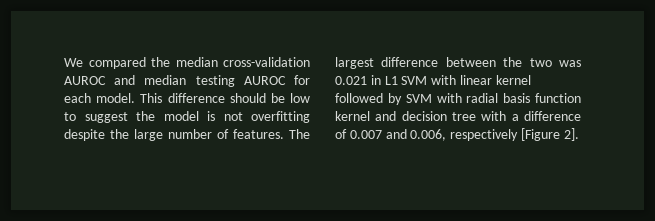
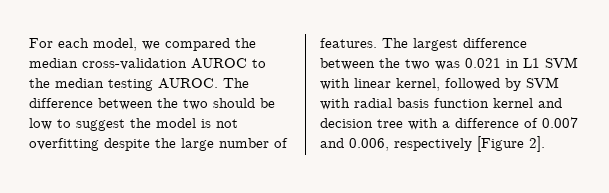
- We compared the median cross-validation AUROC and median testing AUROC for each model. This difference should be low to suggest the model is not overfitting despite the large number of features.
+ For each model, we compared the median cross-validation AUROC to the median testing AUROC. The difference between the two should be low to suggest the model is not overfitting despite the large number of features.
- The largest difference between the two was 0.021 in L1 SVM with linear kernel followed by SVM with radial basis function kernel and decision tree with a difference of 0.007 and 0.006, respectively [Figure 2].
+ The largest difference between the two was 0.021 in L1 SVM with linear kernel, followed by SVM with radial basis function kernel and decision tree with a difference of 0.007 and 0.006, respectively [Figure 2].

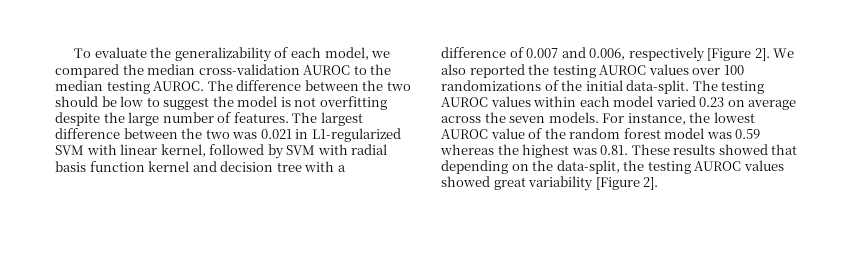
- For each model, we compared the median cross-validation AUROC to the median testing AUROC.
+ To evaluate the generalizability of each model, we compared the median cross-validation AUROC to the median testing AUROC.
- The largest difference between the two was 0.021 in L1 SVM with linear kernel, followed by SVM with radial basis function kernel and decision tree with a difference of 0.007 and 0.006, respectively [Figure 2].
+ The largest difference between the two was 0.021 in L1-regularized SVM with linear kernel, followed by SVM with radial basis function kernel and decision tree with a difference of 0.007 and 0.006, respectively [Figure 2].
+ We also reported the testing AUROC values over 100 randomizations of the initial data-split. The testing AUROC values within each model varied 0.23 on average across the seven models. For instance, the lowest AUROC value of the random forest model was 0.59 whereas the highest was 0.81. These results showed that depending on the data-split, the testing AUROC values showed great variability [Figure 2].

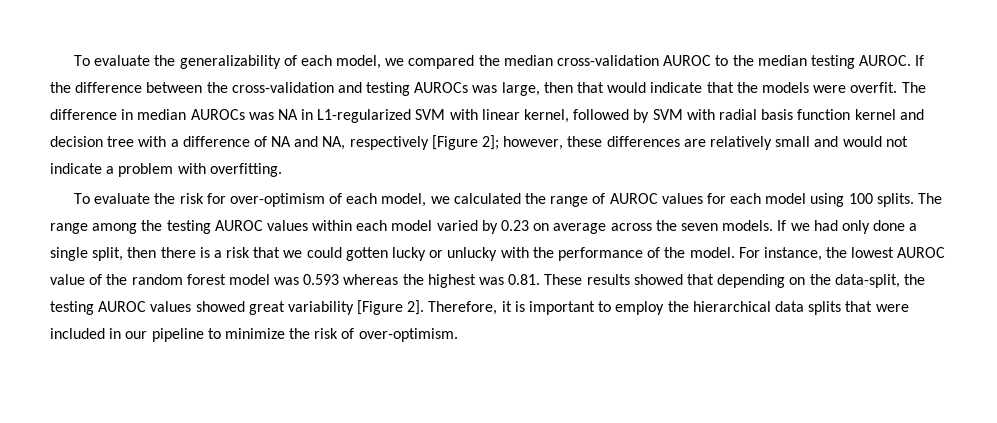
- The difference between the two should be low to suggest the model is not overfitting despite the large number of features. The largest difference between the two was 0.021 in L1-regularized SVM with linear kernel, followed by SVM with radial basis function kernel and decision tree with a difference of 0.007 and 0.006, respectively [Figure 2]. We also reported the testing AUROC values over 100 randomizations of the initial data-split. The testing AUROC values within each model varied 0.23 on average across the seven models.
+ If the difference between the cross-validation and testing AUROCs was large, then that would indicate that the models were overfit. The difference in median AUROCs was NA in L1-regularized SVM with linear kernel, followed by SVM with radial basis function kernel and decision tree with a difference of NA and NA, respectively [Figure 2]; however, these differences are relatively small and would not indicate a problem with overfitting.
+ To evaluate the risk for over-optimism of each model, we calculated the range of AUROC values for each model using 100 splits. The range among the testing AUROC values within each model varied by 0.23 on average across the seven models.
+ If we had only done a single split, then there is a risk that we could gotten lucky or unlucky with the performance of the model.
- For instance, the lowest AUROC value of the random forest model was 0.59 whereas the highest was 0.81. These results showed that depending on the data-split, the testing AUROC values showed great variability [Figure 2].
+ For instance, the lowest AUROC value of the random forest model was 0.593 whereas the highest was 0.81. These results showed that depending on the data-split, the testing AUROC values showed great variability [Figure 2].
+ Therefore, it is important to employ the hierarchical data splits that were included in our pipeline to minimize the risk of over-optimism.

